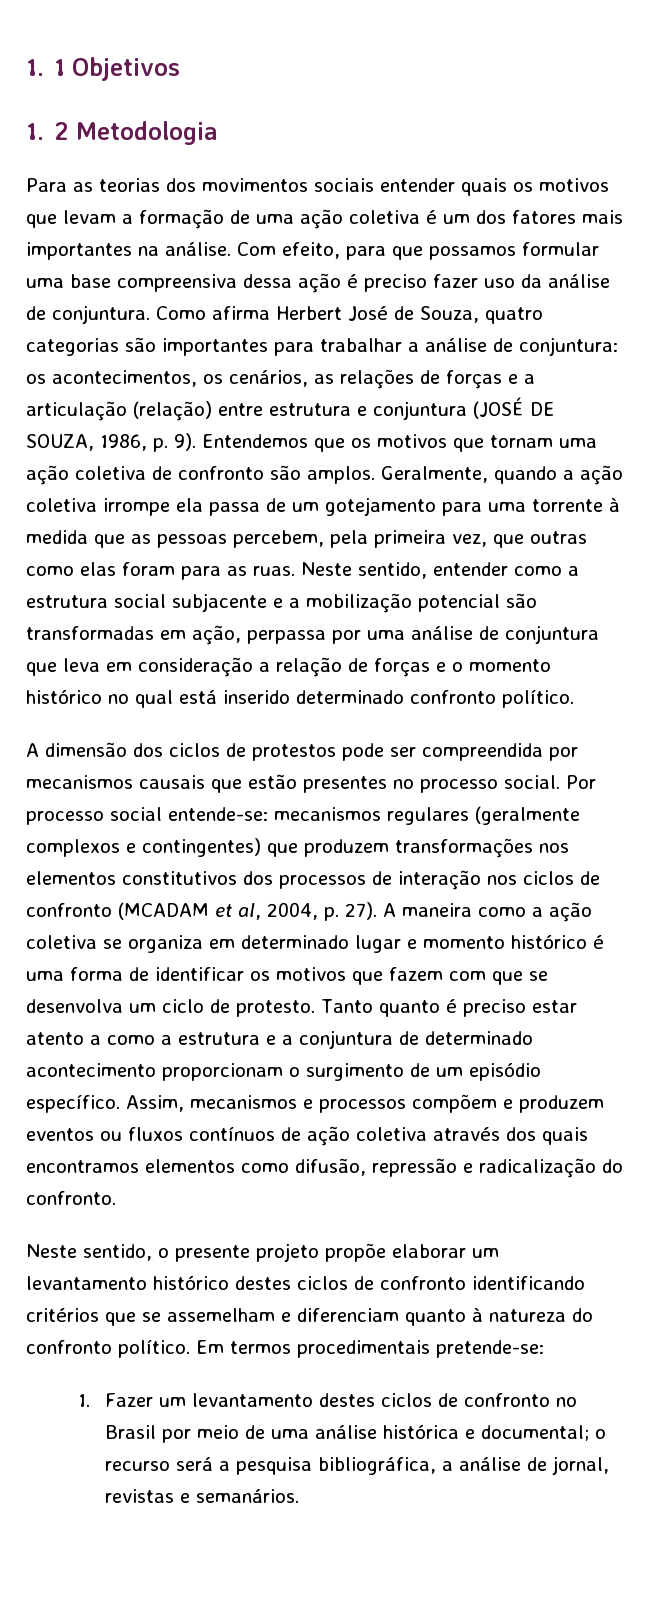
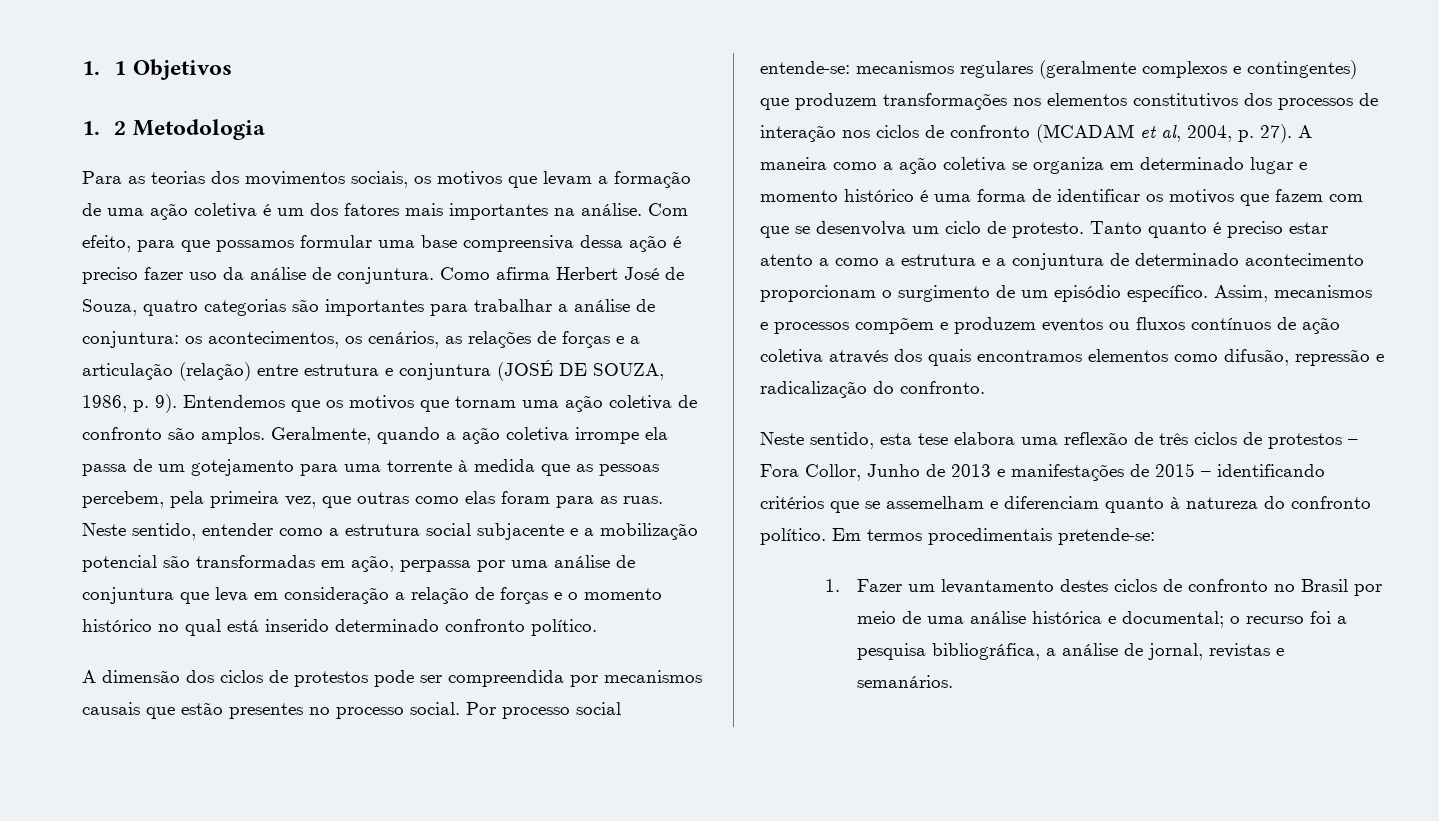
- Para as teorias dos movimentos sociais entender quais os motivos que levam a formação de uma ação coletiva é um dos fatores mais importantes na análise.
+ Para as teorias dos movimentos sociais, os motivos que levam a formação de uma ação coletiva é um dos fatores mais importantes na análise.
- Neste sentido, o presente projeto propõe elaborar um levantamento histórico destes ciclos de confronto identificando critérios que se assemelham e diferenciam quanto à natureza do confronto político.
+ Neste sentido, esta tese elabora uma reflexão de três ciclos de protestos – Fora Collor, Junho de 2013 e manifestações de 2015 – identificando critérios que se assemelham e diferenciam quanto à natureza do confronto político.
- 1. Fazer um levantamento destes ciclos de confronto no Brasil por meio de uma análise histórica e documental; o recurso será a pesquisa bibliográfica, a análise de jornal, revistas e semanários.
+ 1. Fazer um levantamento destes ciclos de confronto no Brasil por meio de uma análise histórica e documental; o recurso foi a pesquisa bibliográfica, a análise de jornal, revistas e semanários.

